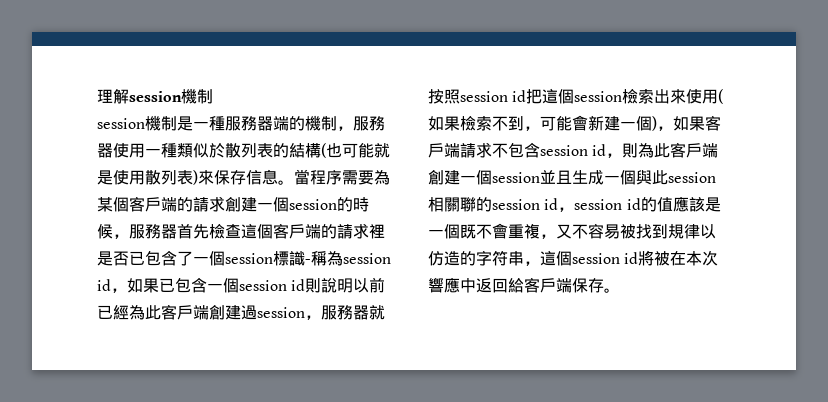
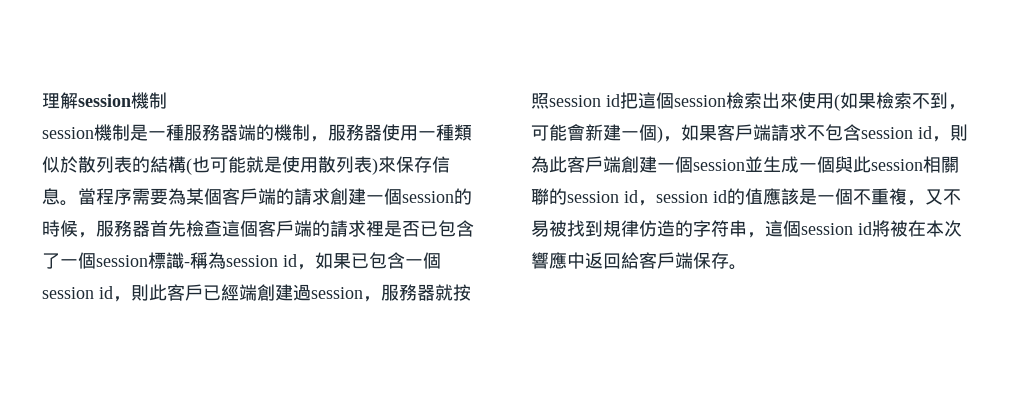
- 當程序需要為某個客戶端的請求創建一個session的時候，服務器首先檢查這個客戶端的請求裡是否已包含了一個session標識-稱為session id，如果已包含一個session id則說明以前已經為此客戶端創建過session，服務器就按照session id把這個session檢索出來使用(如果檢索不到，可能會新建一個)，如果客戶端請求不包含session id，則為此客戶端創建一個session並且生成一個與此session相關聯的session id，session id的值應該是一個既不會重複，又不容易被找到規律以仿造的字符串，這個session id將被在本次響應中返回給客戶端保存。
+ 當程序需要為某個客戶端的請求創建一個session的時候，服務器首先檢查這個客戶端的請求裡是否已包含了一個session標識-稱為session id，如果已包含一個session id，則此客戶已經端創建過session，服務器就按照session id把這個session檢索出來使用(如果檢索不到，可能會新建一個)，如果客戶端請求不包含session id，則為此客戶端創建一個session並生成一個與此session相關聯的session id，session id的值應該是一個不重複，又不易被找到規律仿造的字符串，這個session id將被在本次響應中返回給客戶端保存。

